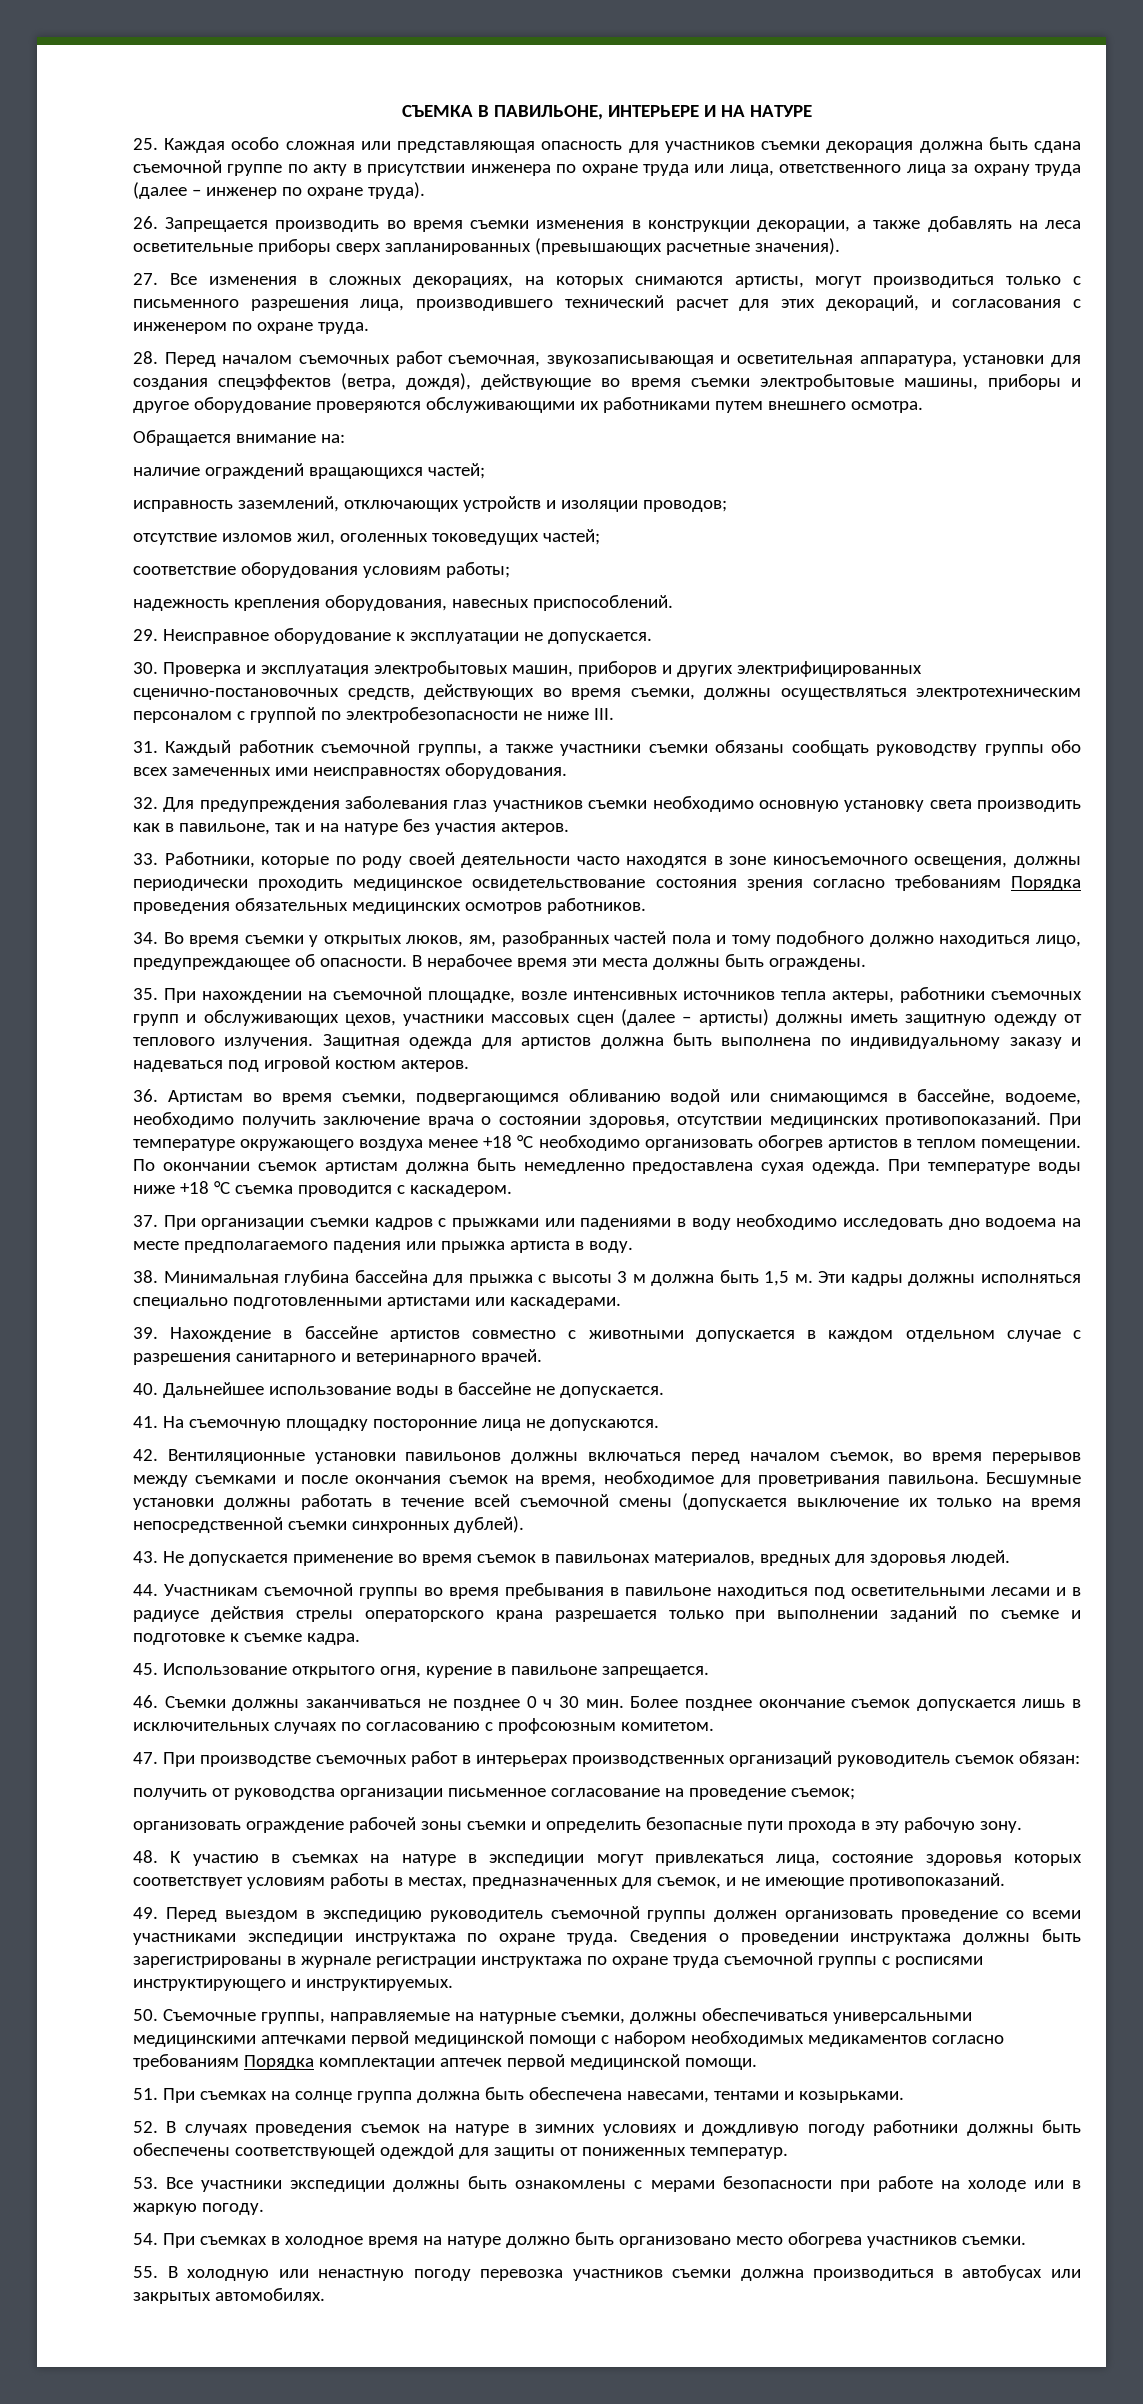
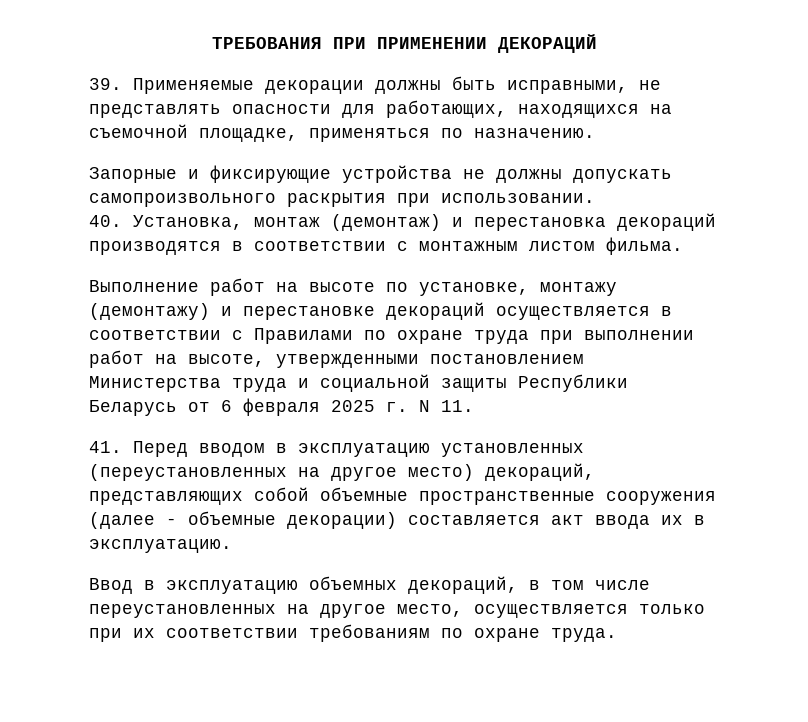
- СЪЕМКА В ПАВИЛЬОНЕ, ИНТЕРЬЕРЕ И НА НАТУРЕ
- 25. Каждая особо сложная или представляющая опасность для участников съемки декорация должна быть сдана съемочной группе по акту в присутствии инженера по охране труда или лица, ответственного лица за охрану труда (далее – инженер по охране труда).
- 26. Запрещается производить во время съемки изменения в конструкции декорации, а также добавлять на леса осветительные приборы сверх запланированных (превышающих расчетные значения).
- 27. Все изменения в сложных декорациях, на которых снимаются артисты, могут производиться только с письменного разрешения лица, производившего технический расчет для этих декораций, и согласования с инженером по охране труда.
- 28. Перед началом съемочных работ съемочная, звукозаписывающая и осветительная аппаратура, установки для создания спецэффектов (ветра, дождя), действующие во время съемки электробытовые машины, приборы и другое оборудование проверяются обслуживающими их работниками путем внешнего осмотра.
- Обращается внимание на:
- наличие ограждений вращающихся частей;
- исправность заземлений, отключающих устройств и изоляции проводов;
- отсутствие изломов жил, оголенных токоведущих частей;
- соответствие оборудования условиям работы;
- надежность крепления оборудования, навесных приспособлений.
- 29. Неисправное оборудование к эксплуатации не допускается.
- 30. Проверка и эксплуатация электробытовых машин, приборов и других электрифицированных сценично-постановочных средств, действующих во время съемки, должны осуществляться электротехническим персоналом с группой по электробезопасности не ниже III.
- 31. Каждый работник съемочной группы, а также участники съемки обязаны сообщать руководству группы обо всех замеченных ими неисправностях оборудования.
- 32. Для предупреждения заболевания глаз участников съемки необходимо основную установку света производить как в павильоне, так и на натуре без участия актеров.
- 33. Работники, которые по роду своей деятельности часто находятся в зоне киносъемочного освещения, должны периодически проходить медицинское освидетельствование состояния зрения согласно требованиям Порядка проведения обязательных медицинских осмотров работников.
- 34. Во время съемки у открытых люков, ям, разобранных частей пола и тому подобного должно находиться лицо, предупреждающее об опасности. В нерабочее время эти места должны быть ограждены.
- 35. При нахождении на съемочной площадке, возле интенсивных источников тепла актеры, работники съемочных групп и обслуживающих цехов, участники массовых сцен (далее – артисты) должны иметь защитную одежду от теплового излучения. Защитная одежда для артистов должна быть выполнена по индивидуальному заказу и надеваться под игровой костюм актеров.
- 36. Артистам во время съемки, подвергающимся обливанию водой или снимающимся в бассейне, водоеме, необходимо получить заключение врача о состоянии здоровья, отсутствии медицинских противопоказаний. При температуре окружающего воздуха менее +18 °С необходимо организовать обогрев артистов в теплом помещении. По окончании съемок артистам должна быть немедленно предоставлена сухая одежда. При температуре воды ниже +18 °С съемка проводится с каскадером.
- 37. При организации съемки кадров с прыжками или падениями в воду необходимо исследовать дно водоема на месте предполагаемого падения или прыжка артиста в воду.
- 38. Минимальная глубина бассейна для прыжка с высоты 3 м должна быть 1,5 м. Эти кадры должны исполняться специально подготовленными артистами или каскадерами.
- 39. Нахождение в бассейне артистов совместно с животными допускается в каждом отдельном случае с разрешения санитарного и ветеринарного врачей.
- 40. Дальнейшее использование воды в бассейне не допускается.
- 41. На съемочную площадку посторонние лица не допускаются.
- 42. Вентиляционные установки павильонов должны включаться перед началом съемок, во время перерывов между съемками и после окончания съемок на время, необходимое для проветривания павильона. Бесшумные установки должны работать в течение всей съемочной смены (допускается выключение их только на время непосредственной съемки синхронных дублей).
- 43. Не допускается применение во время съемок в павильонах материалов, вредных для здоровья людей.
- 44. Участникам съемочной группы во время пребывания в павильоне находиться под осветительными лесами и в радиусе действия стрелы операторского крана разрешается только при выполнении заданий по съемке и подготовке к съемке кадра.
- 45. Использование открытого огня, курение в павильоне запрещается.
- 46. Съемки должны заканчиваться не позднее 0 ч 30 мин. Более позднее окончание съемок допускается лишь в исключительных случаях по согласованию с профсоюзным комитетом.
- 47. При производстве съемочных работ в интерьерах производственных организаций руководитель съемок обязан:
- получить от руководства организации письменное согласование на проведение съемок;
- организовать ограждение рабочей зоны съемки и определить безопасные пути прохода в эту рабочую зону.
- 48. К участию в съемках на натуре в экспедиции могут привлекаться лица, состояние здоровья которых соответствует условиям работы в местах, предназначенных для съемок, и не имеющие противопоказаний.
- 49. Перед выездом в экспедицию руководитель съемочной группы должен организовать проведение со всеми участниками экспедиции инструктажа по охране труда. Сведения о проведении инструктажа должны быть зарегистрированы в журнале регистрации инструктажа по охране труда съемочной группы с росписями инструктирующего и инструктируемых.
- 50. Съемочные группы, направляемые на натурные съемки, должны обеспечиваться универсальными медицинскими аптечками первой медицинской помощи с набором необходимых медикаментов согласно требованиям Порядка комплектации аптечек первой медицинской помощи.
- 51. При съемках на солнце группа должна быть обеспечена навесами, тентами и козырьками.
- 52. В случаях проведения съемок на натуре в зимних условиях и дождливую погоду работники должны быть обеспечены соответствующей одеждой для защиты от пониженных температур.
- 53. Все участники экспедиции должны быть ознакомлены с мерами безопасности при работе на холоде или в жаркую погоду.
- 54. При съемках в холодное время на натуре должно быть организовано место обогрева участников съемки.
- 55. В холодную или ненастную погоду перевозка участников съемки должна производиться в автобусах или закрытых автомобилях.
+ ТРЕБОВАНИЯ ПРИ ПРИМЕНЕНИИ ДЕКОРАЦИЙ
+ 39. Применяемые декорации должны быть исправными, не представлять опасности для работающих, находящихся на съемочной площадке, применяться по назначению.
+ Запорные и фиксирующие устройства не должны допускать самопроизвольного раскрытия при использовании.
+ 40. Установка, монтаж (демонтаж) и перестановка декораций производятся в соответствии с монтажным листом фильма.
+ Выполнение работ на высоте по установке, монтажу (демонтажу) и перестановке декораций осуществляется в соответствии с Правилами по охране труда при выполнении работ на высоте, утвержденными постановлением Министерства труда и социальной защиты Республики Беларусь от 6 февраля 2025 г. N 11.
+ 41. Перед вводом в эксплуатацию установленных (переустановленных на другое место) декораций, представляющих собой объемные пространственные сооружения (далее - объемные декорации) составляется акт ввода их в эксплуатацию.
+ Ввод в эксплуатацию объемных декораций, в том числе переустановленных на другое место, осуществляется только при их соответствии требованиям по охране труда.

